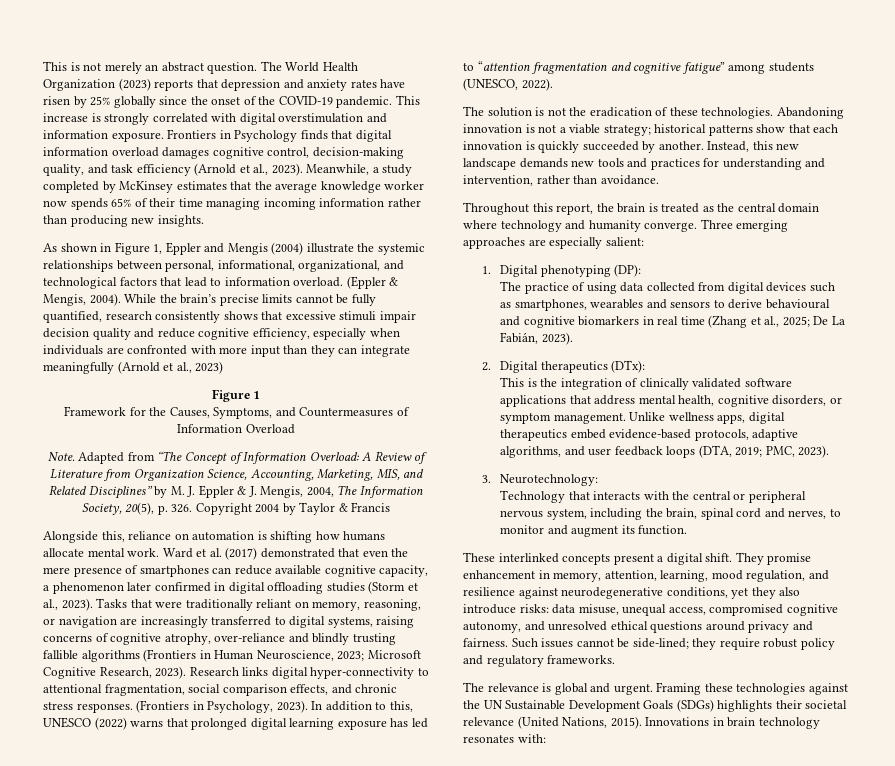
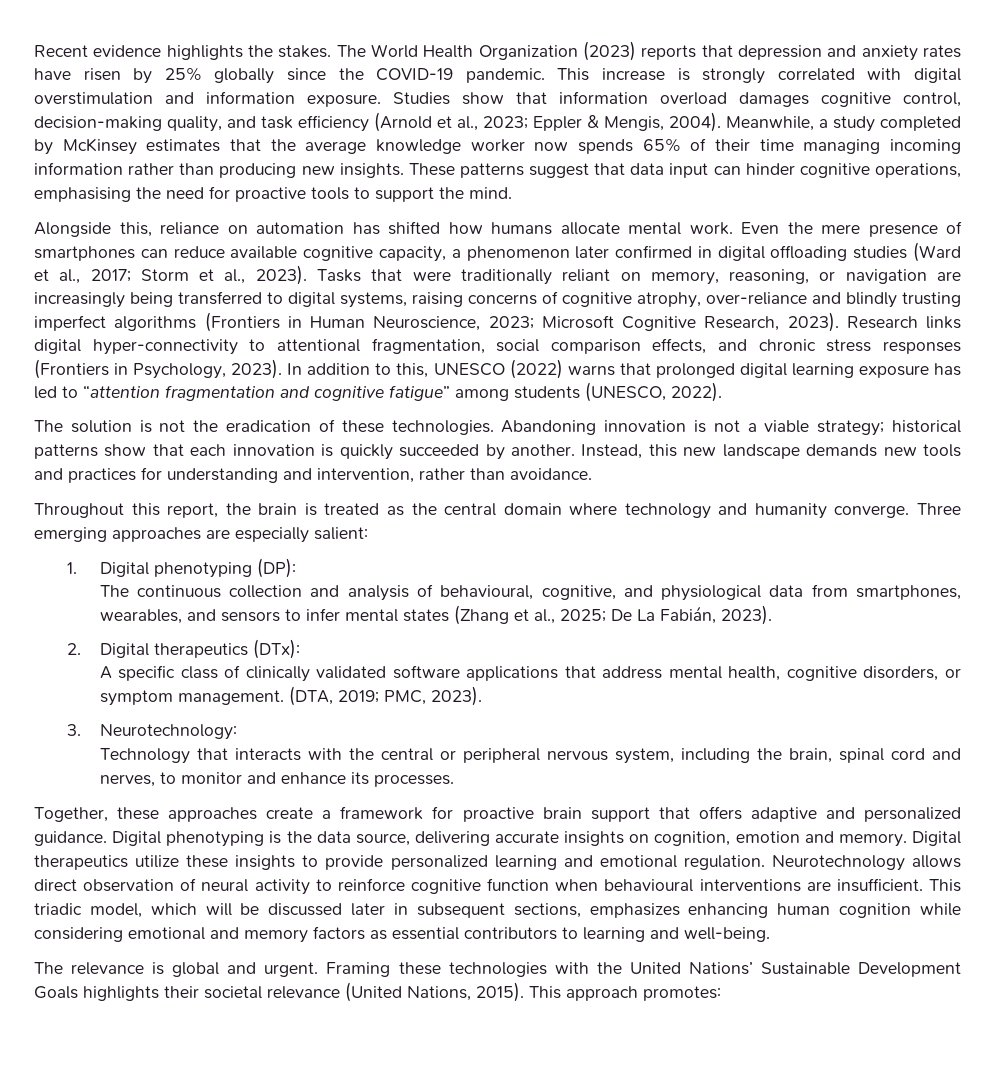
- This is not merely an abstract question.
+ Recent evidence highlights the stakes.
- The World Health Organization (2023) reports that depression and anxiety rates have risen by 25% globally since the onset of the COVID-19 pandemic.
+ The World Health Organization (2023) reports that depression and anxiety rates have risen by 25% globally since the COVID-19 pandemic.
- Frontiers in Psychology finds that digital information overload damages cognitive control, decision-making quality, and task efficiency (Arnold et al., 2023).
+ Studies show that information overload damages cognitive control, decision-making quality, and task efficiency (Arnold et al., 2023; Eppler & Mengis, 2004).
- Meanwhile, a study completed by McKinsey estimates that the average knowledge worker now spends 65% of their time managing incoming information rather than producing new insights.
- As shown in Figure 1, Eppler and Mengis (2004) illustrate the systemic relationships between personal, informational, organizational, and technological factors that lead to information overload. (Eppler & Mengis, 2004). While the brain’s precise limits cannot be fully quantified, research consistently shows that excessive stimuli impair decision quality and reduce cognitive efficiency, especially when individuals are confronted with more input than they can integrate meaningfully (Arnold et al., 2023)
- Figure 1
- Framework for the Causes, Symptoms, and Countermeasures of Information Overload
- Note. Adapted from “The Concept of Information Overload: A Review of Literature from Organization Science, Accounting, Marketing, MIS, and Related Disciplines” by M. J. Eppler & J. Mengis, 2004, The Information Society, 20(5), p. 326. Copyright 2004 by Taylor & Francis
+ Meanwhile, a study completed by McKinsey estimates that the average knowledge worker now spends 65% of their time managing incoming information rather than producing new insights. These patterns suggest that data input can hinder cognitive operations, emphasising the need for proactive tools to support the mind.
- Alongside this, reliance on automation is shifting how humans allocate mental work.
+ Alongside this, reliance on automation has shifted how humans allocate mental work.
- Ward et al. (2017) demonstrated that even the mere presence of smartphones can reduce available cognitive capacity, a phenomenon later confirmed in digital offloading studies (Storm et al., 2023).
+ Even the mere presence of smartphones can reduce available cognitive capacity, a phenomenon later confirmed in digital offloading studies (Ward et al., 2017; Storm et al., 2023).
- Tasks that were traditionally reliant on memory, reasoning, or navigation are increasingly transferred to digital systems, raising concerns of cognitive atrophy, over-reliance and blindly trusting fallible algorithms (Frontiers in Human Neuroscience, 2023; Microsoft Cognitive Research, 2023).
+ Tasks that were traditionally reliant on memory, reasoning, or navigation are increasingly being transferred to digital systems, raising concerns of cognitive atrophy, over-reliance and blindly trusting imperfect algorithms (Frontiers in Human Neuroscience, 2023; Microsoft Cognitive Research, 2023).
- Research links digital hyper-connectivity to attentional fragmentation, social comparison effects, and chronic stress responses. (Frontiers in Psychology, 2023).
+ Research links digital hyper-connectivity to attentional fragmentation, social comparison effects, and chronic stress responses (Frontiers in Psychology, 2023).
- The practice of using data collected from digital devices such as smartphones, wearables and sensors to derive behavioural and cognitive biomarkers in real time (Zhang et al., 2025; De La Fabián, 2023).
+ The continuous collection and analysis of behavioural, cognitive, and physiological data from smartphones, wearables, and sensors to infer mental states (Zhang et al., 2025; De La Fabián, 2023).
- This is the integration of clinically validated software applications that address mental health, cognitive disorders, or symptom management.
+ A specific class of clinically validated software applications that address mental health, cognitive disorders, or symptom management.
- Unlike wellness apps, digital therapeutics embed evidence-based protocols, adaptive algorithms, and user feedback loops (DTA, 2019; PMC, 2023).
+ (DTA, 2019; PMC, 2023).
- Technology that interacts with the central or peripheral nervous system, including the brain, spinal cord and nerves, to monitor and augment its function.
- These interlinked concepts present a digital shift. They promise enhancement in memory, attention, learning, mood regulation, and resilience against neurodegenerative conditions, yet they also introduce risks: data misuse, unequal access, compromised cognitive autonomy, and unresolved ethical questions around privacy and fairness. Such issues cannot be side-lined; they require robust policy and regulatory frameworks.
+ Technology that interacts with the central or peripheral nervous system, including the brain, spinal cord and nerves, to monitor and enhance its processes.
+ Together, these approaches create a framework for proactive brain support that offers adaptive and personalized guidance. Digital phenotyping is the data source, delivering accurate insights on cognition, emotion and memory. Digital therapeutics utilize these insights to provide personalized learning and emotional regulation. Neurotechnology allows direct observation of neural activity to reinforce cognitive function when behavioural interventions are insufficient. This triadic model, which will be discussed later in subsequent sections, emphasizes enhancing human cognition while considering emotional and memory factors as essential contributors to learning and well-being.
- Framing these technologies against the UN Sustainable Development Goals (SDGs) highlights their societal relevance (United Nations, 2015).
+ Framing these technologies with the United Nations’ Sustainable Development Goals highlights their societal relevance (United Nations, 2015).
- Innovations in brain technology resonates with:
+ This approach promotes:

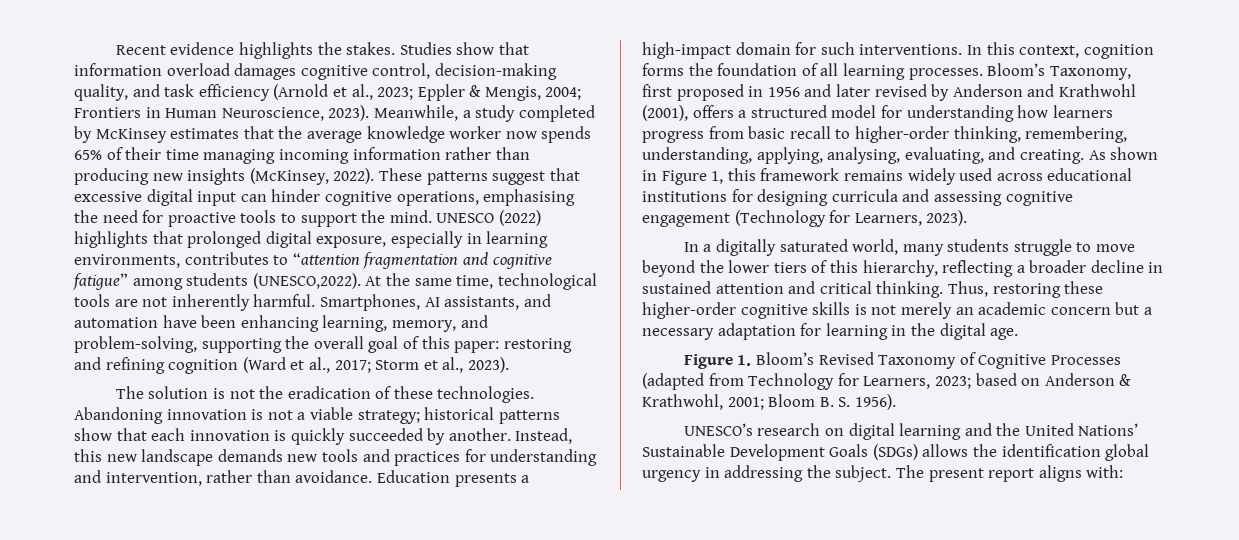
- The World Health Organization (2023) reports that depression and anxiety rates have risen by 25% globally since the COVID-19 pandemic. This increase is strongly correlated with digital overstimulation and information exposure.
- Studies show that information overload damages cognitive control, decision-making quality, and task efficiency (Arnold et al., 2023; Eppler & Mengis, 2004).
+ Studies show that information overload damages cognitive control, decision-making quality, and task efficiency (Arnold et al., 2023; Eppler & Mengis, 2004; Frontiers in Human Neuroscience, 2023).
- Meanwhile, a study completed by McKinsey estimates that the average knowledge worker now spends 65% of their time managing incoming information rather than producing new insights.
+ Meanwhile, a study completed by McKinsey estimates that the average knowledge worker now spends 65% of their time managing incoming information rather than producing new insights (McKinsey, 2022).
- These patterns suggest that data input can hinder cognitive operations, emphasising the need for proactive tools to support the mind.
- Alongside this, reliance on automation has shifted how humans allocate mental work. Even the mere presence of smartphones can reduce available cognitive capacity, a phenomenon later confirmed in digital offloading studies (Ward et al., 2017; Storm et al., 2023). Tasks that were traditionally reliant on memory, reasoning, or navigation are increasingly being transferred to digital systems, raising concerns of cognitive atrophy, over-reliance and blindly trusting imperfect algorithms (Frontiers in Human Neuroscience, 2023; Microsoft Cognitive Research, 2023). Research links digital hyper-connectivity to attentional fragmentation, social comparison effects, and chronic stress responses (Frontiers in Psychology, 2023). In addition to this, UNESCO (2022) warns that prolonged digital learning exposure has led to “attention fragmentation and cognitive fatigue” among students (UNESCO, 2022).
+ These patterns suggest that excessive digital input can hinder cognitive operations, emphasising the need for proactive tools to support the mind. UNESCO (2022) highlights that prolonged digital exposure, especially in learning environments, contributes to “attention fragmentation and cognitive fatigue” among students (UNESCO,2022). At the same time, technological tools are not inherently harmful. Smartphones, AI assistants, and automation have been enhancing learning, memory, and problem-solving, supporting the overall goal of this paper: restoring and refining cognition (Ward et al., 2017; Storm et al., 2023).
- Instead, this new landscape demands new tools and practices for understanding and intervention, rather than avoidance.
- Throughout this report, the brain is treated as the central domain where technology and humanity converge. Three emerging approaches are especially salient:
- 1. Digital phenotyping (DP):
- The continuous collection and analysis of behavioural, cognitive, and physiological data from smartphones, wearables, and sensors to infer mental states (Zhang et al., 2025; De La Fabián, 2023).
- 2. Digital therapeutics (DTx):
- A specific class of clinically validated software applications that address mental health, cognitive disorders, or symptom management. (DTA, 2019; PMC, 2023).
- 3. Neurotechnology:
- Technology that interacts with the central or peripheral nervous system, including the brain, spinal cord and nerves, to monitor and enhance its processes.
- Together, these approaches create a framework for proactive brain support that offers adaptive and personalized guidance. Digital phenotyping is the data source, delivering accurate insights on cognition, emotion and memory. Digital therapeutics utilize these insights to provide personalized learning and emotional regulation. Neurotechnology allows direct observation of neural activity to reinforce cognitive function when behavioural interventions are insufficient. This triadic model, which will be discussed later in subsequent sections, emphasizes enhancing human cognition while considering emotional and memory factors as essential contributors to learning and well-being.
- The relevance is global and urgent. Framing these technologies with the United Nations’ Sustainable Development Goals highlights their societal relevance (United Nations, 2015). This approach promotes:
+ Instead, this new landscape demands new tools and practices for understanding and intervention, rather than avoidance. Education presents a high-impact domain for such interventions. In this context, cognition forms the foundation of all learning processes. Bloom’s Taxonomy, first proposed in 1956 and later revised by Anderson and Krathwohl (2001), offers a structured model for understanding how learners progress from basic recall to higher-order thinking, remembering, understanding, applying, analysing, evaluating, and creating. As shown in Figure 1, this framework remains widely used across educational institutions for designing curricula and assessing cognitive engagement (Technology for Learners, 2023).
+ In a digitally saturated world, many students struggle to move beyond the lower tiers of this hierarchy, reflecting a broader decline in sustained attention and critical thinking. Thus, restoring these higher-order cognitive skills is not merely an academic concern but a necessary adaptation for learning in the digital age.
+ Figure 1. Bloom’s Revised Taxonomy of Cognitive Processes (adapted from Technology for Learners, 2023; based on Anderson & Krathwohl, 2001; Bloom B. S. 1956).
+ UNESCO’s research on digital learning and the United Nations’ Sustainable Development Goals (SDGs) allows the identification global urgency in addressing the subject. The present report aligns with:

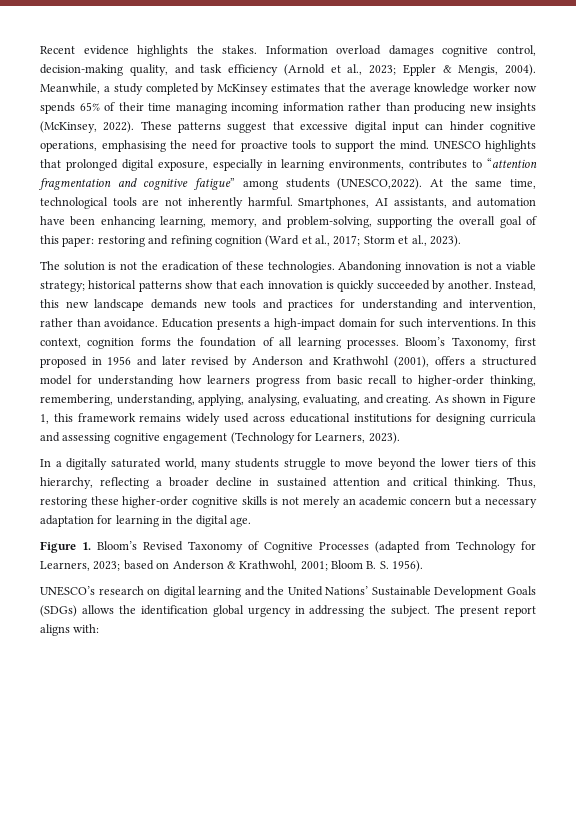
- Studies show that information overload damages cognitive control, decision-making quality, and task efficiency (Arnold et al., 2023; Eppler & Mengis, 2004; Frontiers in Human Neuroscience, 2023).
+ Information overload damages cognitive control, decision-making quality, and task efficiency (Arnold et al., 2023; Eppler & Mengis, 2004).
- UNESCO (2022) highlights that prolonged digital exposure, especially in learning environments, contributes to “attention fragmentation and cognitive fatigue” among students (UNESCO,2022).
+ UNESCO highlights that prolonged digital exposure, especially in learning environments, contributes to “attention fragmentation and cognitive fatigue” among students (UNESCO,2022).

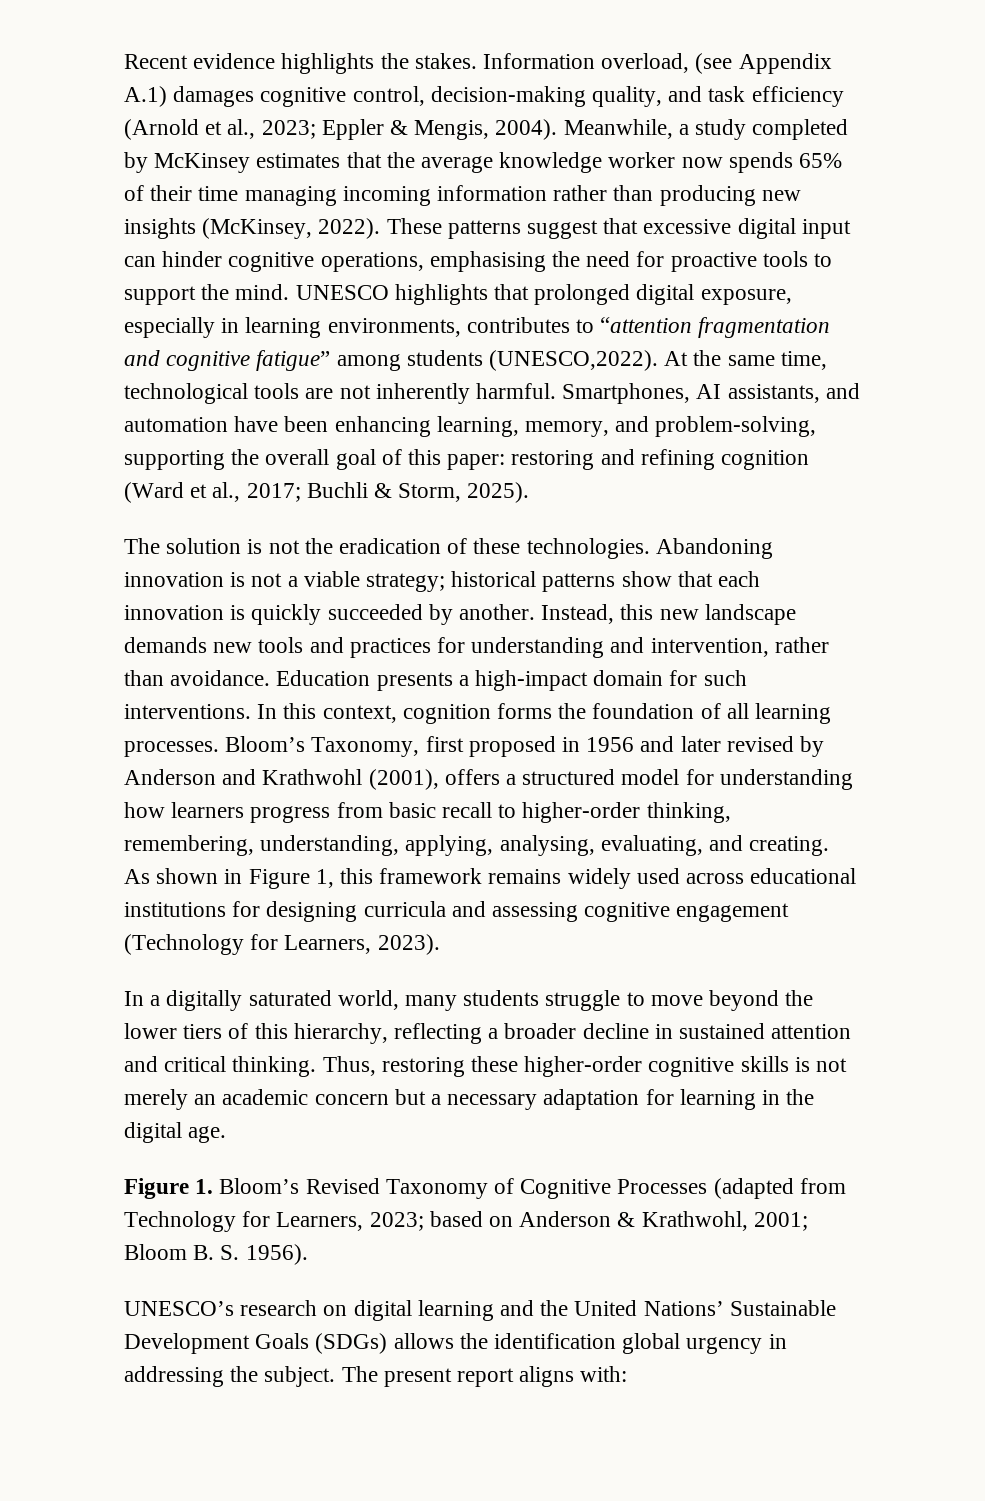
- Information overload damages cognitive control, decision-making quality, and task efficiency (Arnold et al., 2023; Eppler & Mengis, 2004).
+ Information overload, (see Appendix A.1) damages cognitive control, decision-making quality, and task efficiency (Arnold et al., 2023; Eppler & Mengis, 2004).
- Smartphones, AI assistants, and automation have been enhancing learning, memory, and problem-solving, supporting the overall goal of this paper: restoring and refining cognition (Ward et al., 2017; Storm et al., 2023).
+ Smartphones, AI assistants, and automation have been enhancing learning, memory, and problem-solving, supporting the overall goal of this paper: restoring and refining cognition (Ward et al., 2017; Buchli & Storm, 2025).

